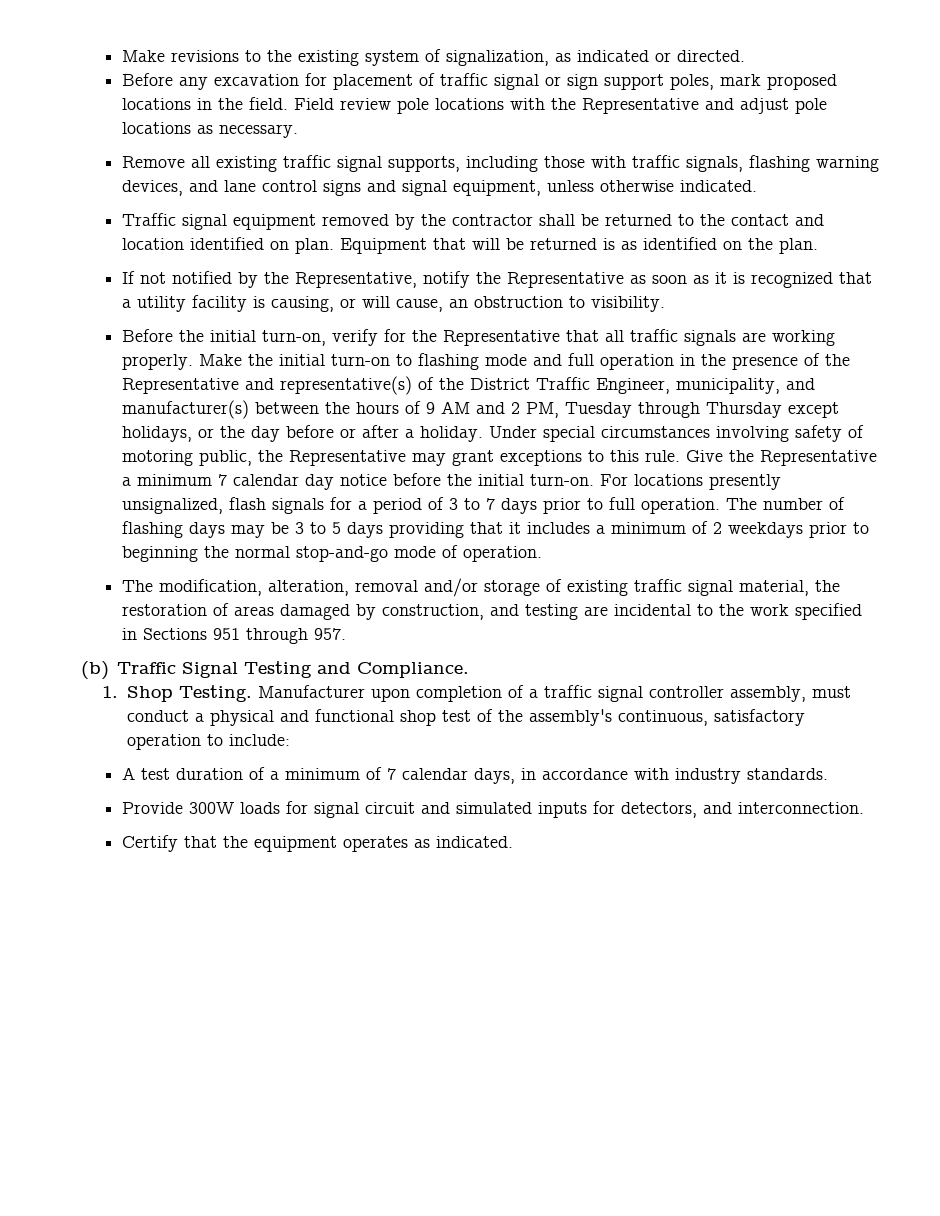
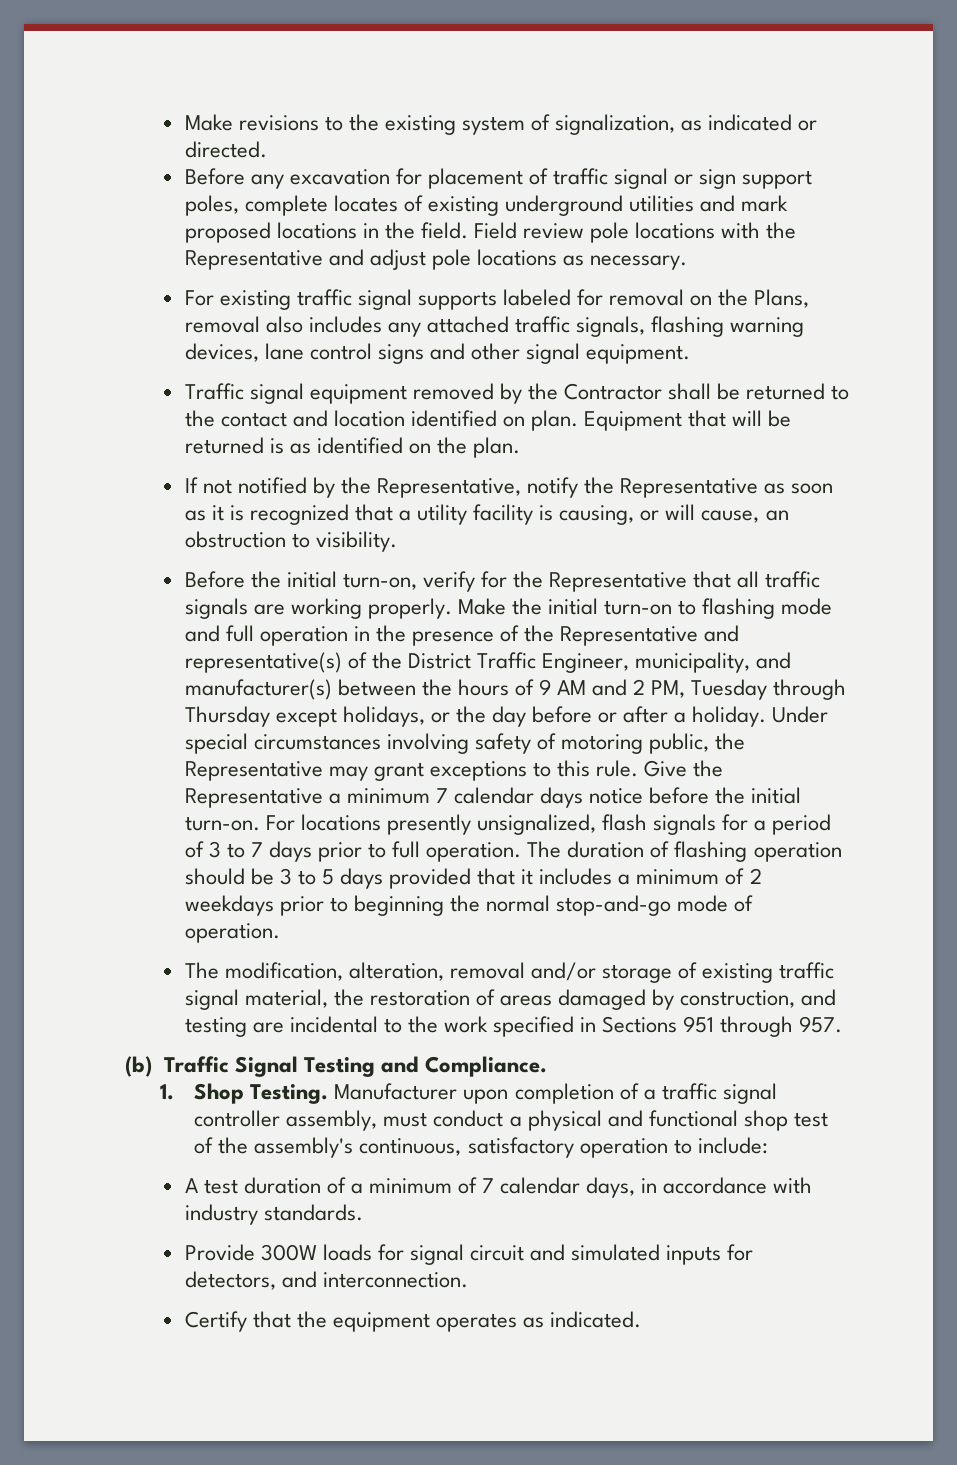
- Before any excavation for placement of traffic signal or sign support poles, mark proposed locations in the field.
+ Before any excavation for placement of traffic signal or sign support poles, complete locates of existing underground utilities and mark proposed locations in the field.
- Remove all existing traffic signal supports, including those with traffic signals, flashing warning devices, and lane control signs and signal equipment, unless otherwise indicated.
+ For existing traffic signal supports labeled for removal on the Plans, removal also includes any attached traffic signals, flashing warning devices, lane control signs and other signal equipment.
- Traffic signal equipment removed by the contractor shall be returned to the contact and location identified on plan.
+ Traffic signal equipment removed by the Contractor shall be returned to the contact and location identified on plan.
- Give the Representative a minimum 7 calendar day notice before the initial turn-on.
+ Give the Representative a minimum 7 calendar days notice before the initial turn-on.
- The number of flashing days may be 3 to 5 days providing that it includes a minimum of 2 weekdays prior to beginning the normal stop-and-go mode of operation.
+ The duration of flashing operation should be 3 to 5 days provided that it includes a minimum of 2 weekdays prior to beginning the normal stop-and-go mode of operation.

